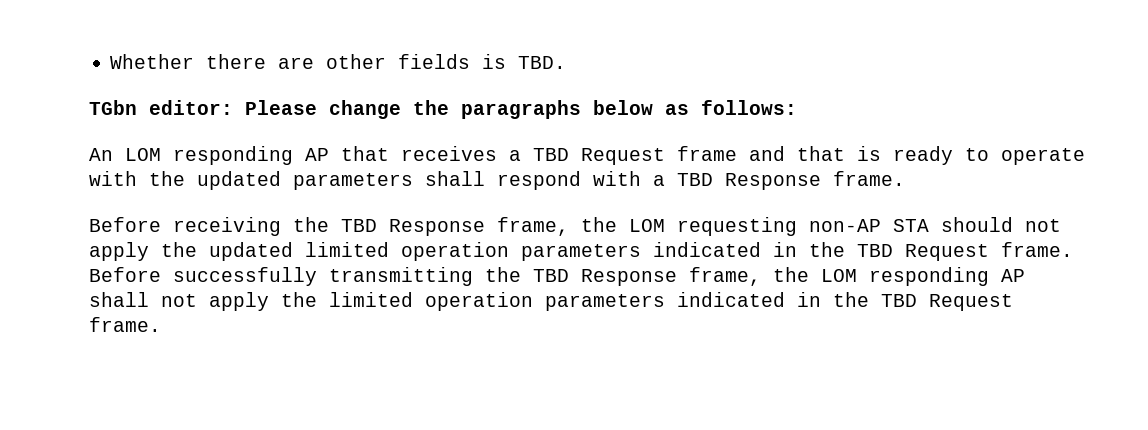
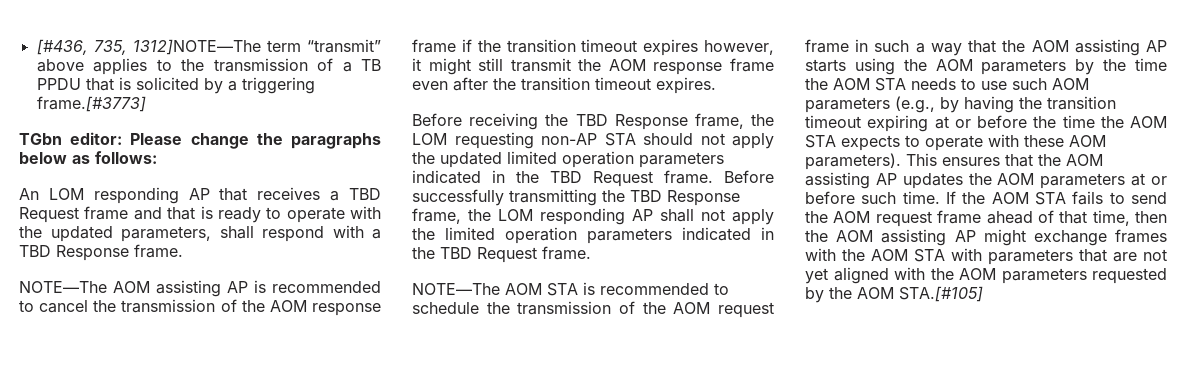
- Whether there are other fields is TBD.
+ [#436, 735, 1312]NOTE—The term “transmit” above applies to the transmission of a TB PPDU that is solicited by a triggering frame.[#3773]
- An LOM responding AP that receives a TBD Request frame and that is ready to operate with the updated parameters shall respond with a TBD Response frame.
+ An LOM responding AP that receives a TBD Request frame and that is ready to operate with the updated parameters, shall respond with a TBD Response frame.
+ NOTE—The AOM assisting AP is recommended to cancel the transmission of the AOM response frame if the transition timeout expires however, it might still transmit the AOM response frame even after the transition timeout expires.
+ NOTE—The AOM STA is recommended to schedule the transmission of the AOM request frame in such a way that the AOM assisting AP starts using the AOM parameters by the time the AOM STA needs to use such AOM parameters (e.g., by having the transition timeout expiring at or before the time the AOM STA expects to operate with these AOM parameters). This ensures that the AOM assisting AP updates the AOM parameters at or before such time. If the AOM STA fails to send the AOM request frame ahead of that time, then the AOM assisting AP might exchange frames with the AOM STA with parameters that are not yet aligned with the AOM parameters requested by the AOM STA.[#105]

